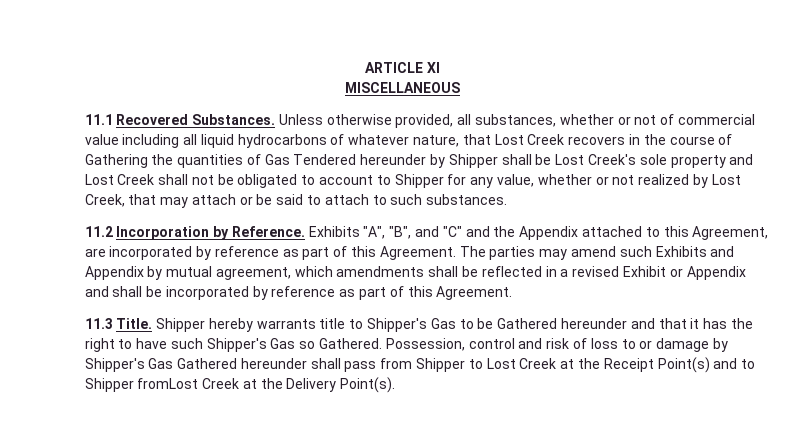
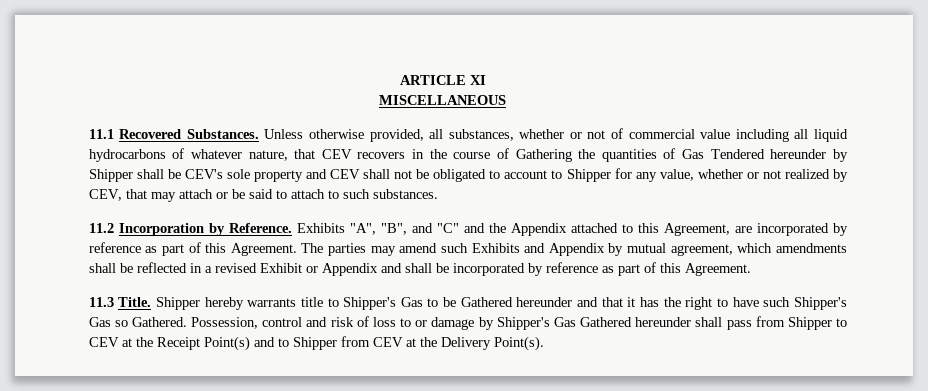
- Unless otherwise provided, all substances, whether or not of commercial value including all liquid hydrocarbons of whatever nature, that Lost Creek recovers in the course of Gathering the quantities of Gas Tendered hereunder by Shipper shall be Lost Creek's sole property and Lost Creek shall not be obligated to account to Shipper for any value, whether or not realized by Lost Creek, that may attach or be said to attach to such substances.
+ Unless otherwise provided, all substances, whether or not of commercial value including all liquid hydrocarbons of whatever nature, that CEV recovers in the course of Gathering the quantities of Gas Tendered hereunder by Shipper shall be CEV's sole property and CEV shall not be obligated to account to Shipper for any value, whether or not realized by CEV, that may attach or be said to attach to such substances.
- Possession, control and risk of loss to or damage by Shipper's Gas Gathered hereunder shall pass from Shipper to Lost Creek at the Receipt Point(s) and to Shipper fromLost Creek at the Delivery Point(s).
+ Possession, control and risk of loss to or damage by Shipper's Gas Gathered hereunder shall pass from Shipper to CEV at the Receipt Point(s) and to Shipper from CEV at the Delivery Point(s).

